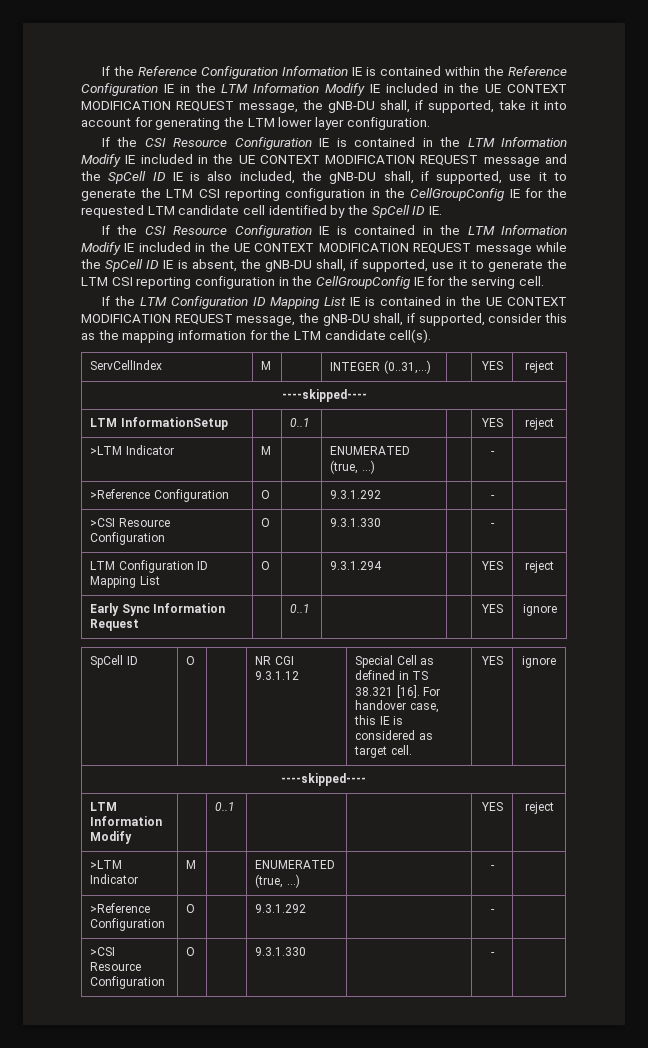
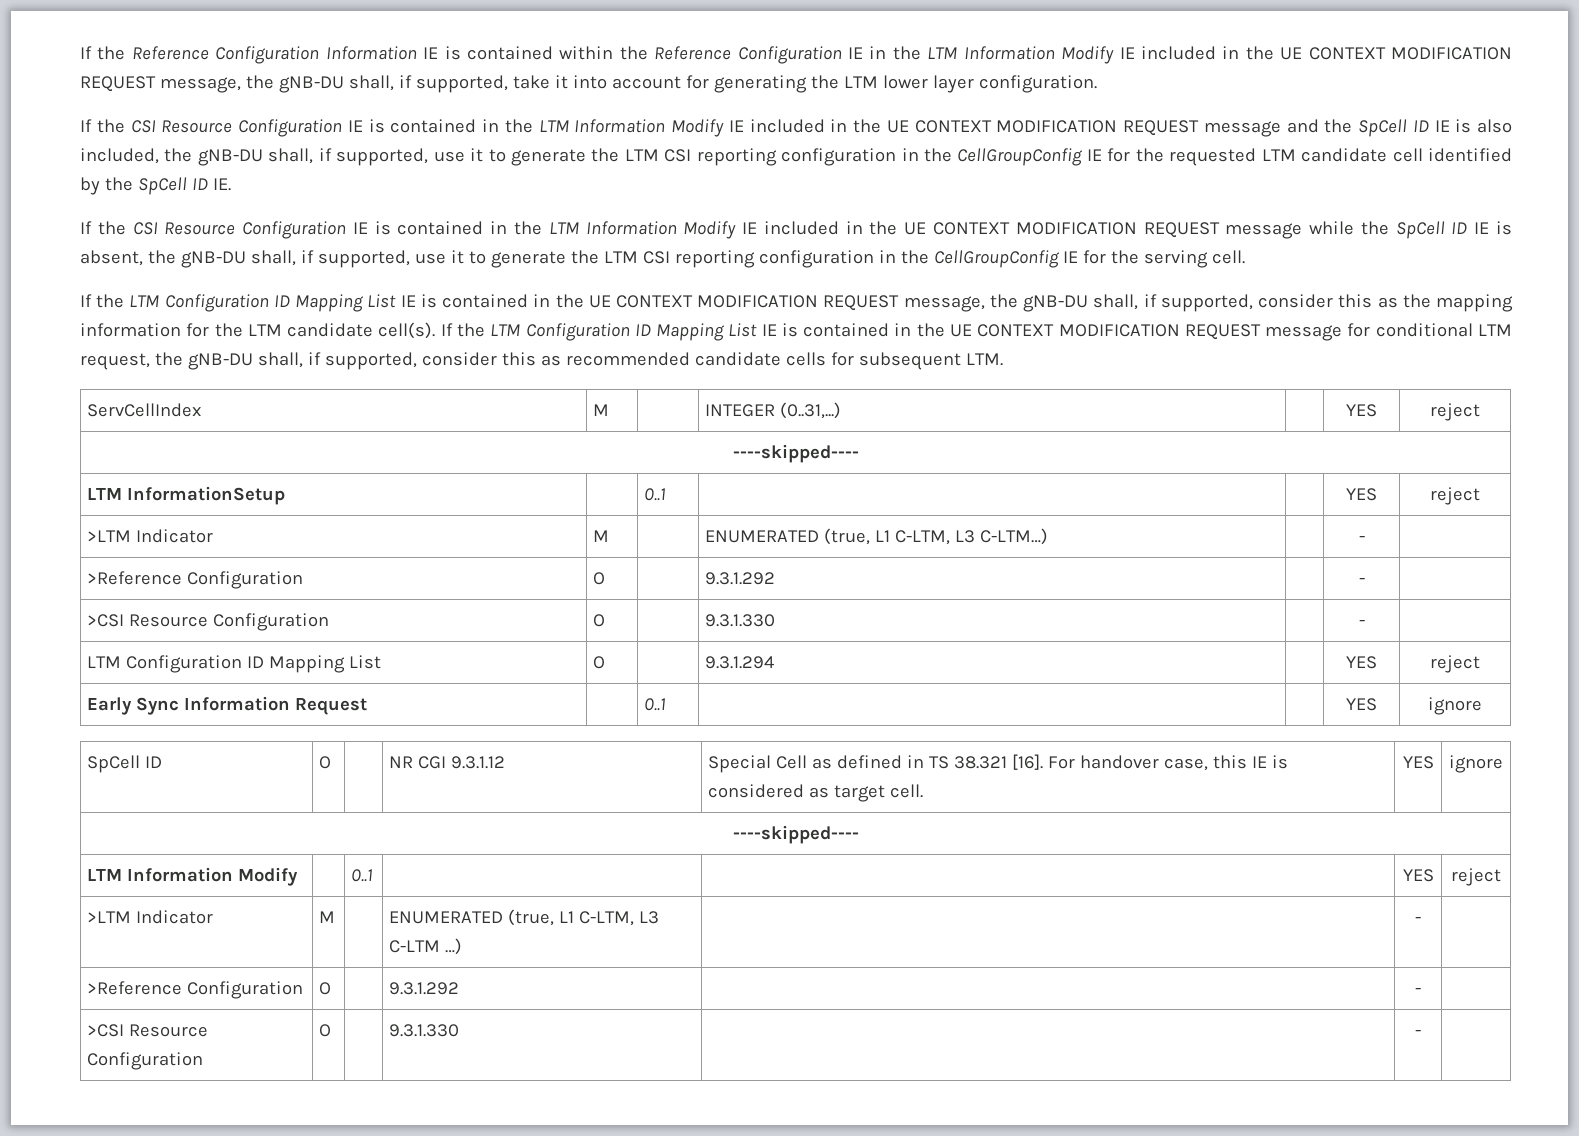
+ If the LTM Configuration ID Mapping List IE is contained in the UE CONTEXT MODIFICATION REQUEST message for conditional LTM request, the gNB-DU shall, if supported, consider this as recommended candidate cells for subsequent LTM.
  LTM InformationSetup | | 0..1 | | | YES | reject
- >LTM Indicator | M | | ENUMERATED (true, …) | | - |
+ >LTM Indicator | M | | ENUMERATED (true, L1 C-LTM, L3 C-LTM…) | | - |
  LTM Information Modify | | 0..1 | | | YES | reject
- >LTM Indicator | M | | ENUMERATED (true, …) | | - |
+ >LTM Indicator | M | | ENUMERATED (true, L1 C-LTM, L3 C-LTM …) | | - |

